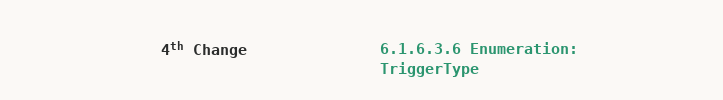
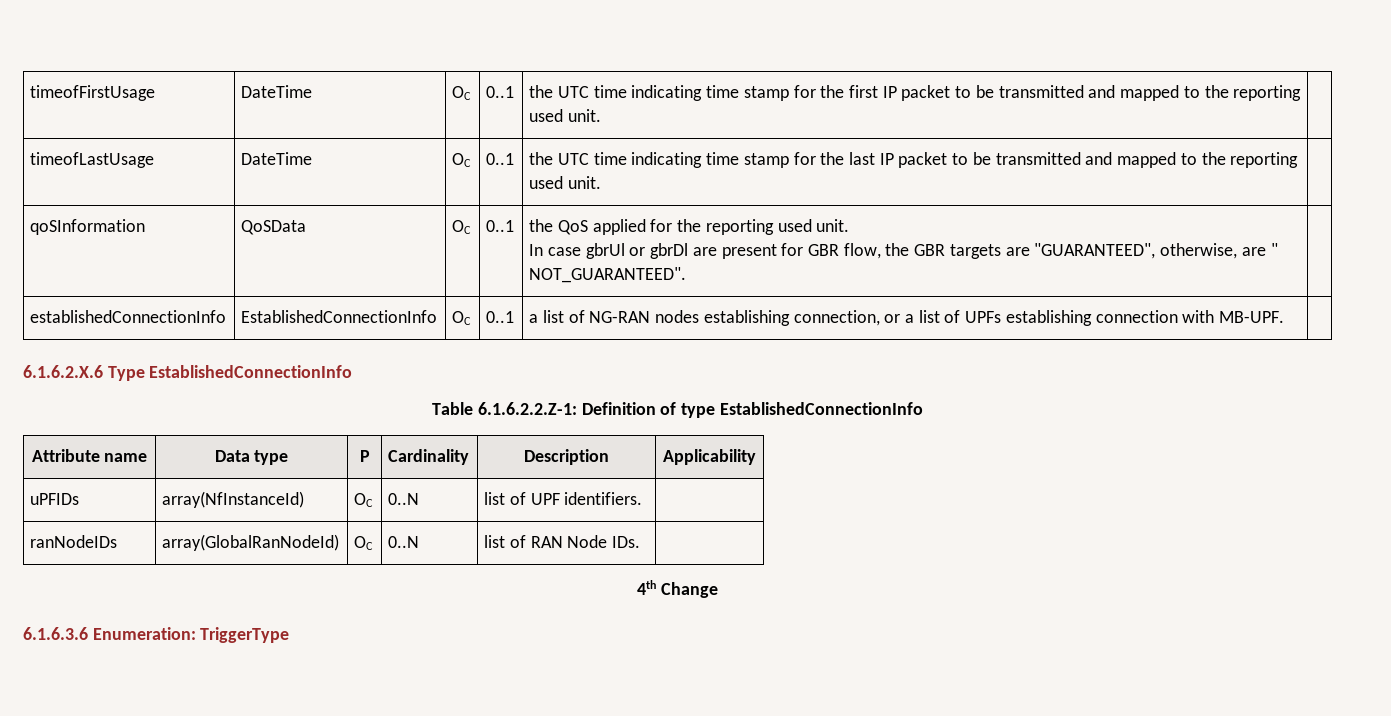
+ timeofFirstUsage | DateTime | OC | 0..1 | the UTC time indicating time stamp for the first IP packet to be transmitted and mapped to the reporting used unit. |
+ timeofLastUsage | DateTime | OC | 0..1 | the UTC time indicating time stamp for the last IP packet to be transmitted and mapped to the reporting used unit. |
+ qoSInformation | QoSData | OC | 0..1 | the QoS applied for the reporting used unit.
+ In case gbrUl or gbrDl are present for GBR flow, the GBR targets are "GUARANTEED", otherwise, are " NOT_GUARANTEED". |
+ establishedConnectionInfo | EstablishedConnectionInfo | OC | 0..1 | a list of NG-RAN nodes establishing connection, or a list of UPFs establishing connection with MB-UPF. |
+ 6.1.6.2.X.6 Type EstablishedConnectionInfo
+ Table 6.1.6.2.2.Z-1: Definition of type EstablishedConnectionInfo
+ Attribute name | Data type | P | Cardinality | Description | Applicability
+ uPFIDs | array(NfInstanceId) | OC | 0..N | list of UPF identifiers. |
+ ranNodeIDs | array(GlobalRanNodeId) | OC | 0..N | list of RAN Node IDs. |

